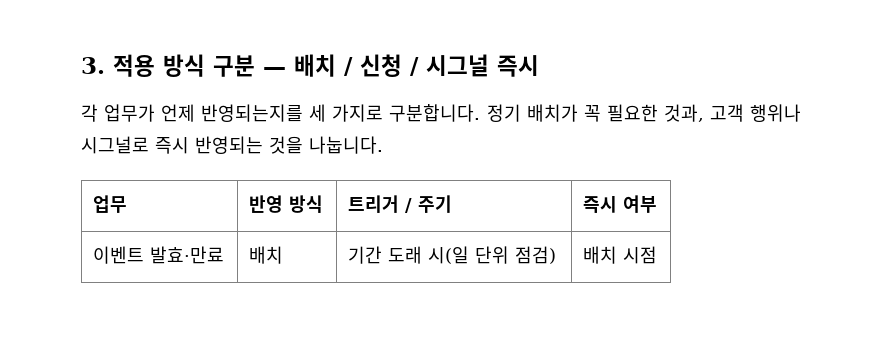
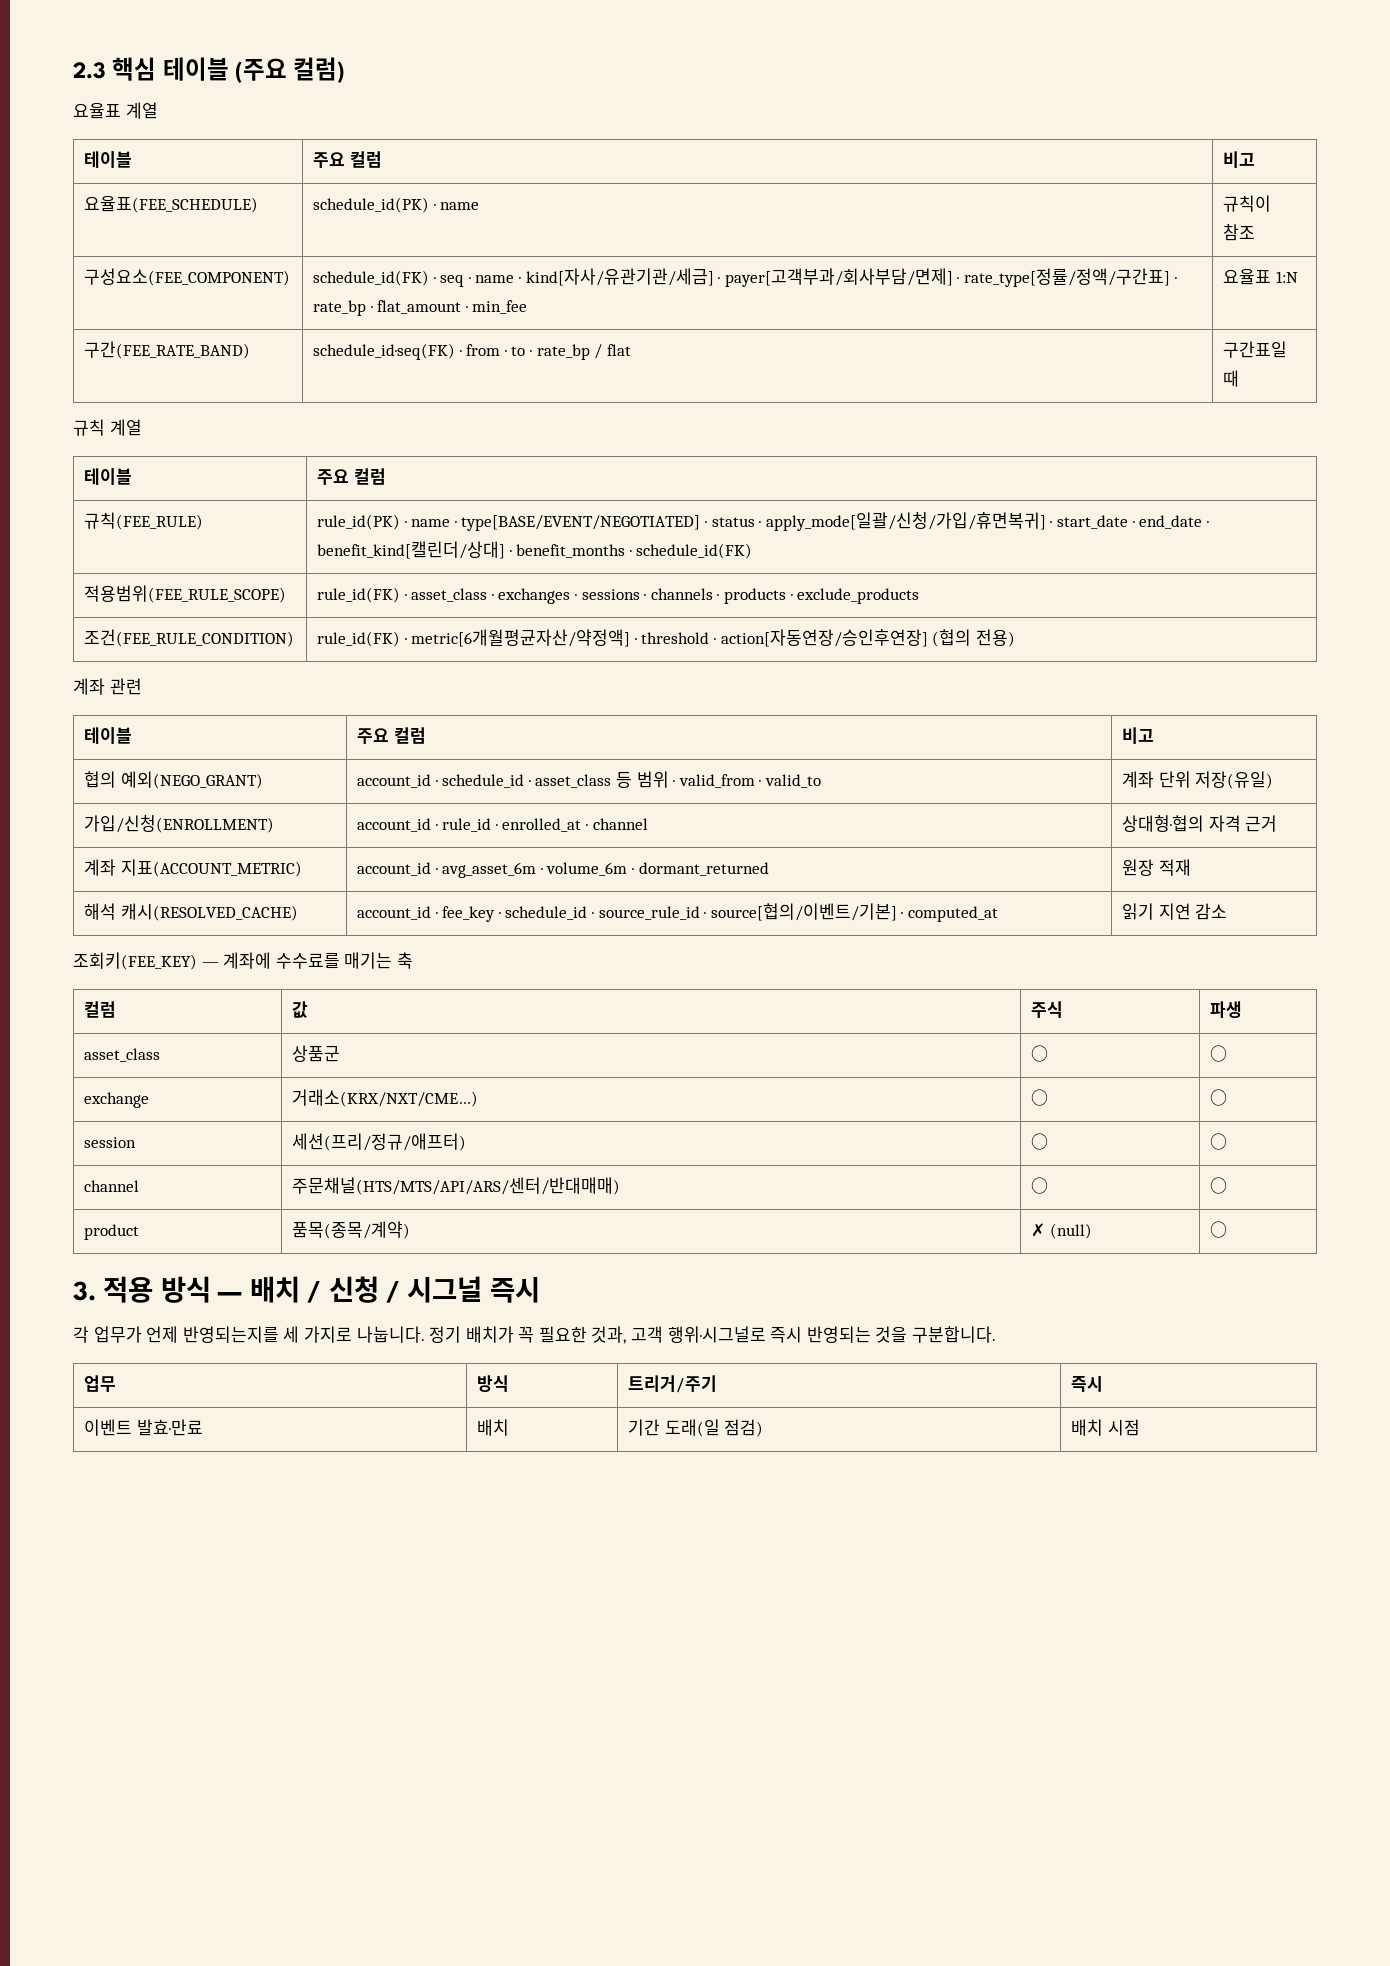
+ 2.3 핵심 테이블 (주요 컬럼)
+ 요율표 계열
+ 테이블 | 주요 컬럼 | 비고
+ 요율표(FEE_SCHEDULE) | schedule_id(PK) · name | 규칙이 참조
+ 구성요소(FEE_COMPONENT) | schedule_id(FK) · seq · name · kind[자사/유관기관/세금] · payer[고객부과/회사부담/면제] · rate_type[정률/정액/구간표] · rate_bp · flat_amount · min_fee | 요율표 1:N
+ 구간(FEE_RATE_BAND) | schedule_id·seq(FK) · from · to · rate_bp / flat | 구간표일 때
+ 규칙 계열
+ 테이블 | 주요 컬럼
+ 규칙(FEE_RULE) | rule_id(PK) · name · type[BASE/EVENT/NEGOTIATED] · status · apply_mode[일괄/신청/가입/휴면복귀] · start_date · end_date · benefit_kind[캘린더/상대] · benefit_months · schedule_id(FK)
+ 적용범위(FEE_RULE_SCOPE) | rule_id(FK) · asset_class · exchanges · sessions · channels · products · exclude_products
+ 조건(FEE_RULE_CONDITION) | rule_id(FK) · metric[6개월평균자산/약정액] · threshold · action[자동연장/승인후연장] (협의 전용)
+ 계좌 관련
+ 테이블 | 주요 컬럼 | 비고
+ 협의 예외(NEGO_GRANT) | account_id · schedule_id · asset_class 등 범위 · valid_from · valid_to | 계좌 단위 저장(유일)
+ 가입/신청(ENROLLMENT) | account_id · rule_id · enrolled_at · channel | 상대형·협의 자격 근거
+ 계좌 지표(ACCOUNT_METRIC) | account_id · avg_asset_6m · volume_6m · dormant_returned | 원장 적재
+ 해석 캐시(RESOLVED_CACHE) | account_id · fee_key · schedule_id · source_rule_id · source[협의/이벤트/기본] · computed_at | 읽기 지연 감소
+ 조회키(FEE_KEY) — 계좌에 수수료를 매기는 축
+ 컬럼 | 값 | 주식 | 파생
+ asset_class | 상품군 | ○ | ○
+ exchange | 거래소(KRX/NXT/CME…) | ○ | ○
+ session | 세션(프리/정규/애프터) | ○ | ○
+ channel | 주문채널(HTS/MTS/API/ARS/센터/반대매매) | ○ | ○
+ product | 품목(종목/계약) | ✗ (null) | ○
- 3. 적용 방식 구분 — 배치 / 신청 / 시그널 즉시
+ 3. 적용 방식 — 배치 / 신청 / 시그널 즉시
- 각 업무가 언제 반영되는지를 세 가지로 구분합니다.
+ 각 업무가 언제 반영되는지를 세 가지로 나눕니다.
- 정기 배치가 꼭 필요한 것과, 고객 행위나 시그널로 즉시 반영되는 것을 나눕니다.
+ 정기 배치가 꼭 필요한 것과, 고객 행위·시그널로 즉시 반영되는 것을 구분합니다.
- 업무 | 반영 방식 | 트리거 / 주기 | 즉시 여부
+ 업무 | 방식 | 트리거/주기 | 즉시
- 이벤트 발효·만료 | 배치 | 기간 도래 시(일 단위 점검) | 배치 시점
+ 이벤트 발효·만료 | 배치 | 기간 도래(일 점검) | 배치 시점

